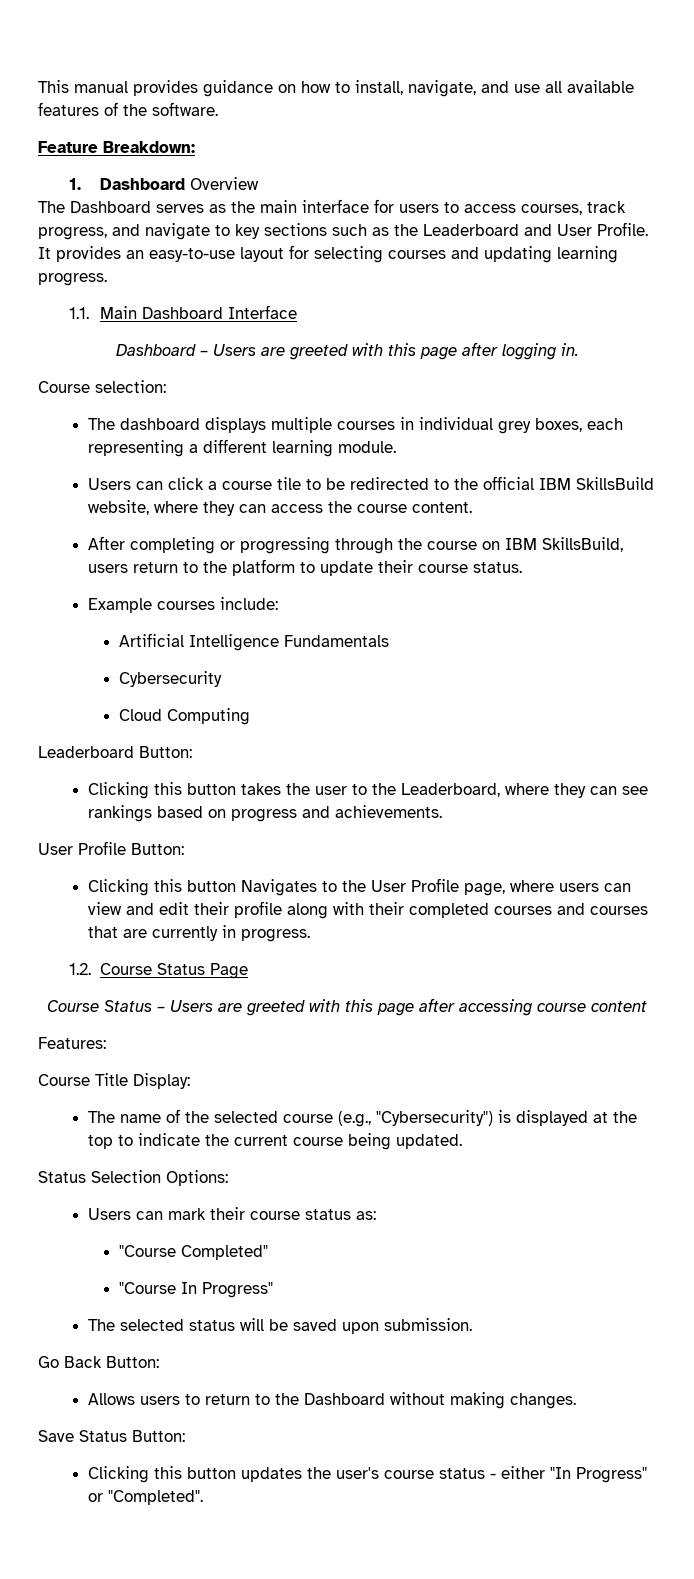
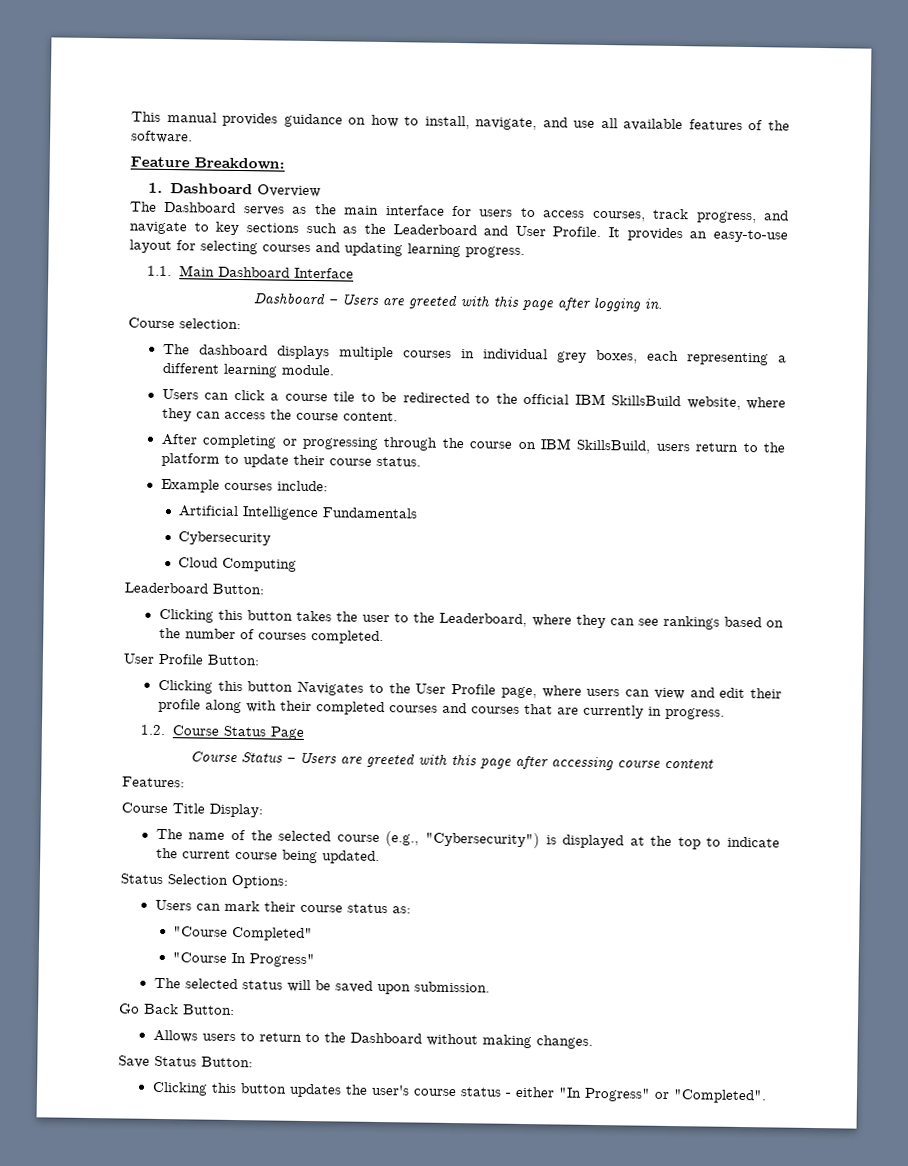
- Clicking this button takes the user to the Leaderboard, where they can see rankings based on progress and achievements.
+ Clicking this button takes the user to the Leaderboard, where they can see rankings based on the number of courses completed.

